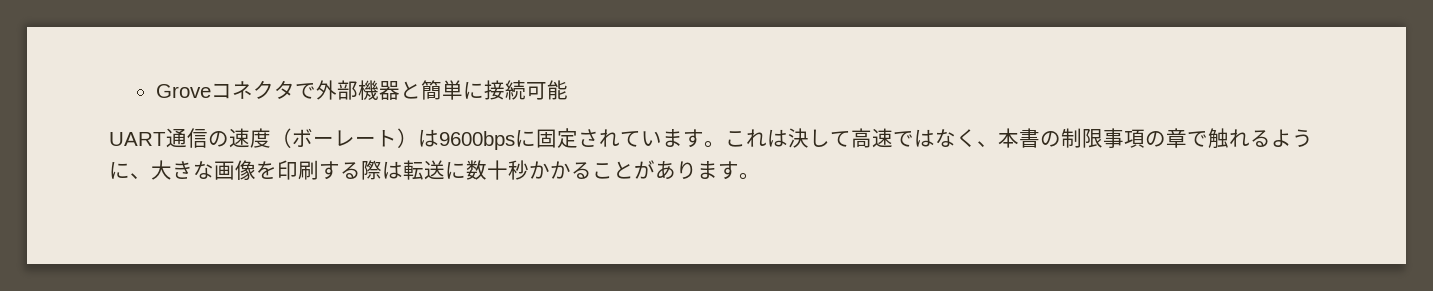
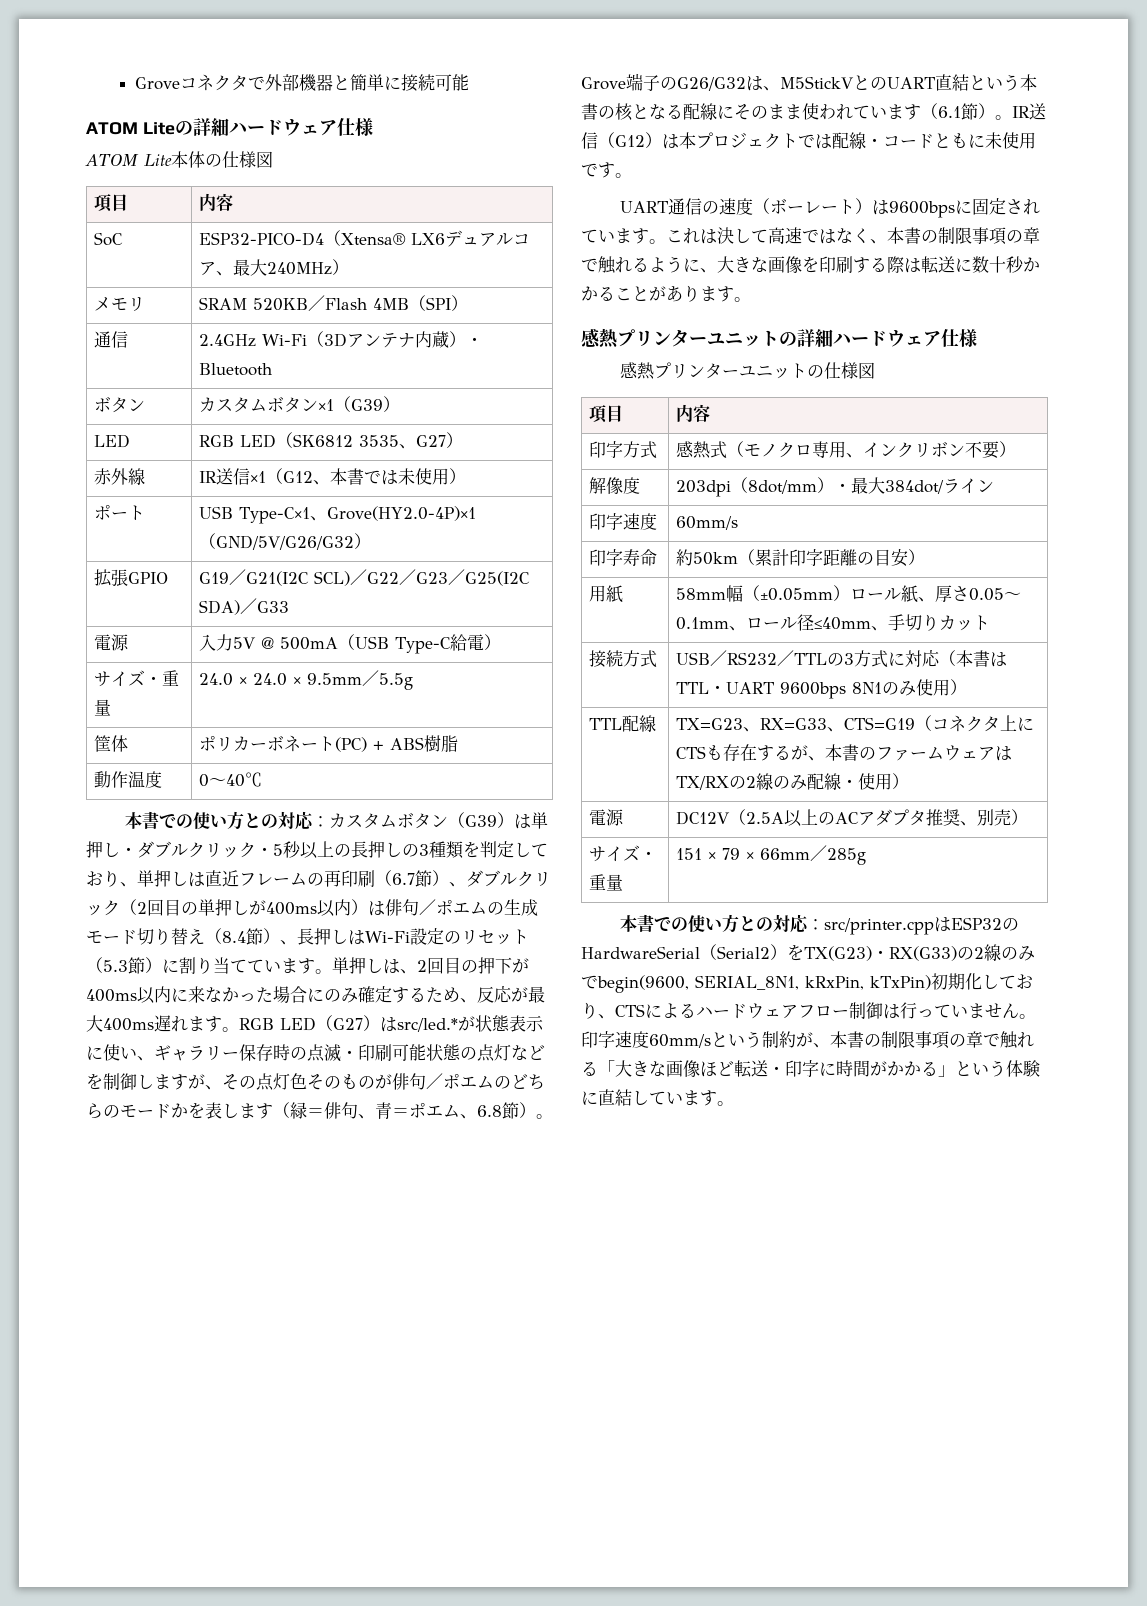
+ ATOM Liteの詳細ハードウェア仕様
+ ATOM Lite本体の仕様図
+ 項目 | 内容
+ SoC | ESP32-PICO-D4（Xtensa® LX6デュアルコア、最大240MHz）
+ メモリ | SRAM 520KB／Flash 4MB（SPI）
+ 通信 | 2.4GHz Wi-Fi（3Dアンテナ内蔵）・Bluetooth
+ ボタン | カスタムボタン×1（G39）
+ LED | RGB LED（SK6812 3535、G27）
+ 赤外線 | IR送信×1（G12、本書では未使用）
+ ポート | USB Type-C×1、Grove(HY2.0-4P)×1（GND/5V/G26/G32）
+ 拡張GPIO | G19／G21(I2C SCL)／G22／G23／G25(I2C SDA)／G33
+ 電源 | 入力5V @ 500mA（USB Type-C給電）
+ サイズ・重量 | 24.0 × 24.0 × 9.5mm／5.5g
+ 筐体 | ポリカーボネート(PC) + ABS樹脂
+ 動作温度 | 0〜40℃
+ 本書での使い方との対応：カスタムボタン（G39）は単押し・ダブルクリック・5秒以上の長押しの3種類を判定しており、単押しは直近フレームの再印刷（6.7節）、ダブルクリック（2回目の単押しが400ms以内）は俳句／ポエムの生成モード切り替え（8.4節）、長押しはWi-Fi設定のリセット（5.3節）に割り当てています。単押しは、2回目の押下が400ms以内に来なかった場合にのみ確定するため、反応が最大400ms遅れます。RGB LED（G27）はsrc/led.*が状態表示に使い、ギャラリー保存時の点滅・印刷可能状態の点灯などを制御しますが、その点灯色そのものが俳句／ポエムのどちらのモードかを表します（緑＝俳句、青＝ポエム、6.8節）。Grove端子のG26/G32は、M5StickVとのUART直結という本書の核となる配線にそのまま使われています（6.1節）。IR送信（G12）は本プロジェクトでは配線・コードともに未使用です。
+ 感熱プリンターユニットの詳細ハードウェア仕様
+ 感熱プリンターユニットの仕様図
+ 項目 | 内容
+ 印字方式 | 感熱式（モノクロ専用、インクリボン不要）
+ 解像度 | 203dpi（8dot/mm）・最大384dot/ライン
+ 印字速度 | 60mm/s
+ 印字寿命 | 約50km（累計印字距離の目安）
+ 用紙 | 58mm幅（±0.05mm）ロール紙、厚さ0.05〜0.1mm、ロール径≤40mm、手切りカット
+ 接続方式 | USB／RS232／TTLの3方式に対応（本書はTTL・UART 9600bps 8N1のみ使用）
+ TTL配線 | TX=G23、RX=G33、CTS=G19（コネクタ上にCTSも存在するが、本書のファームウェアはTX/RXの2線のみ配線・使用）
+ 電源 | DC12V（2.5A以上のACアダプタ推奨、別売）
+ サイズ・重量 | 151 × 79 × 66mm／285g
+ 本書での使い方との対応：src/printer.cppはESP32のHardwareSerial（Serial2）をTX(G23)・RX(G33)の2線のみでbegin(9600, SERIAL_8N1, kRxPin, kTxPin)初期化しており、CTSによるハードウェアフロー制御は行っていません。印字速度60mm/sという制約が、本書の制限事項の章で触れる「大きな画像ほど転送・印字に時間がかかる」という体験に直結しています。

